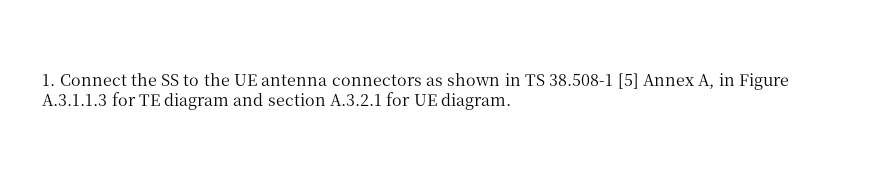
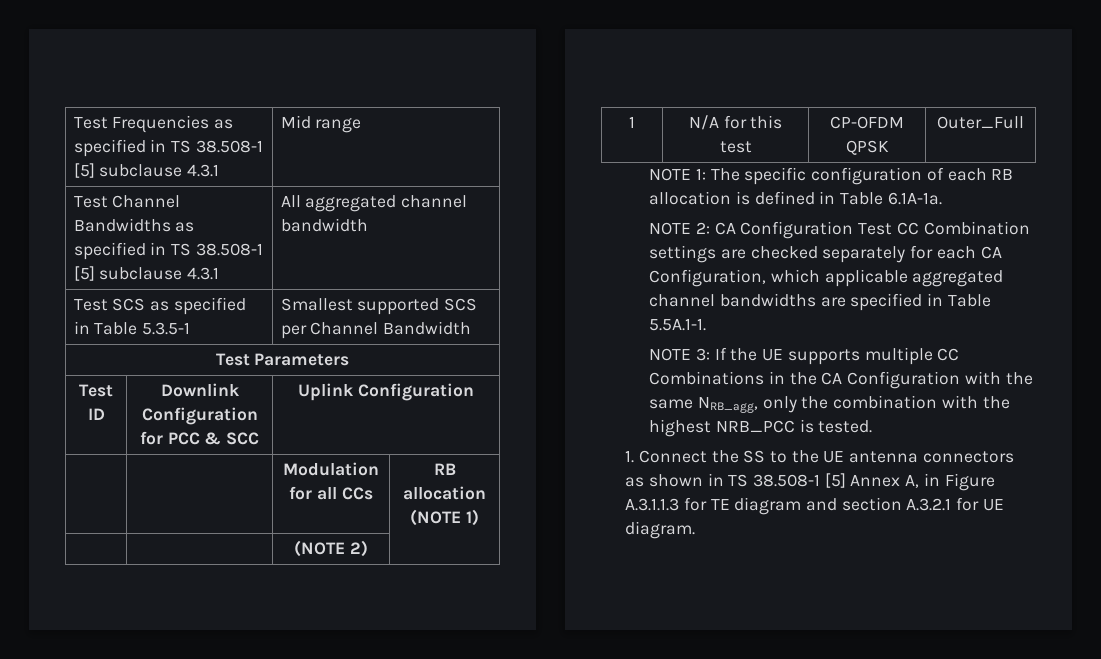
+ Test Frequencies as specified in TS 38.508-1 [5] subclause 4.3.1 | Mid range
+ Test Channel Bandwidths as specified in TS 38.508-1 [5] subclause 4.3.1 | All aggregated channel bandwidth
+ Test SCS as specified in Table 5.3.5-1 | Smallest supported SCS per Channel Bandwidth
+ Test Parameters
+ Test ID | Downlink Configuration for PCC & SCC | Uplink Configuration
+ | | Modulation for all CCs | RB allocation (NOTE 1)
+ | | (NOTE 2) |
+ 1 | N/A for this test | CP-OFDM QPSK | Outer_Full
+ NOTE 1: The specific configuration of each RB allocation is defined in Table 6.1A-1a.
+ NOTE 2: CA Configuration Test CC Combination settings are checked separately for each CA Configuration, which applicable aggregated channel bandwidths are specified in Table 5.5A.1-1.
+ NOTE 3: If the UE supports multiple CC Combinations in the CA Configuration with the same NRB_agg, only the combination with the highest NRB_PCC is tested.

